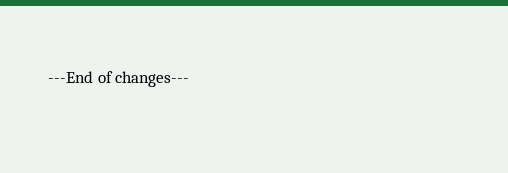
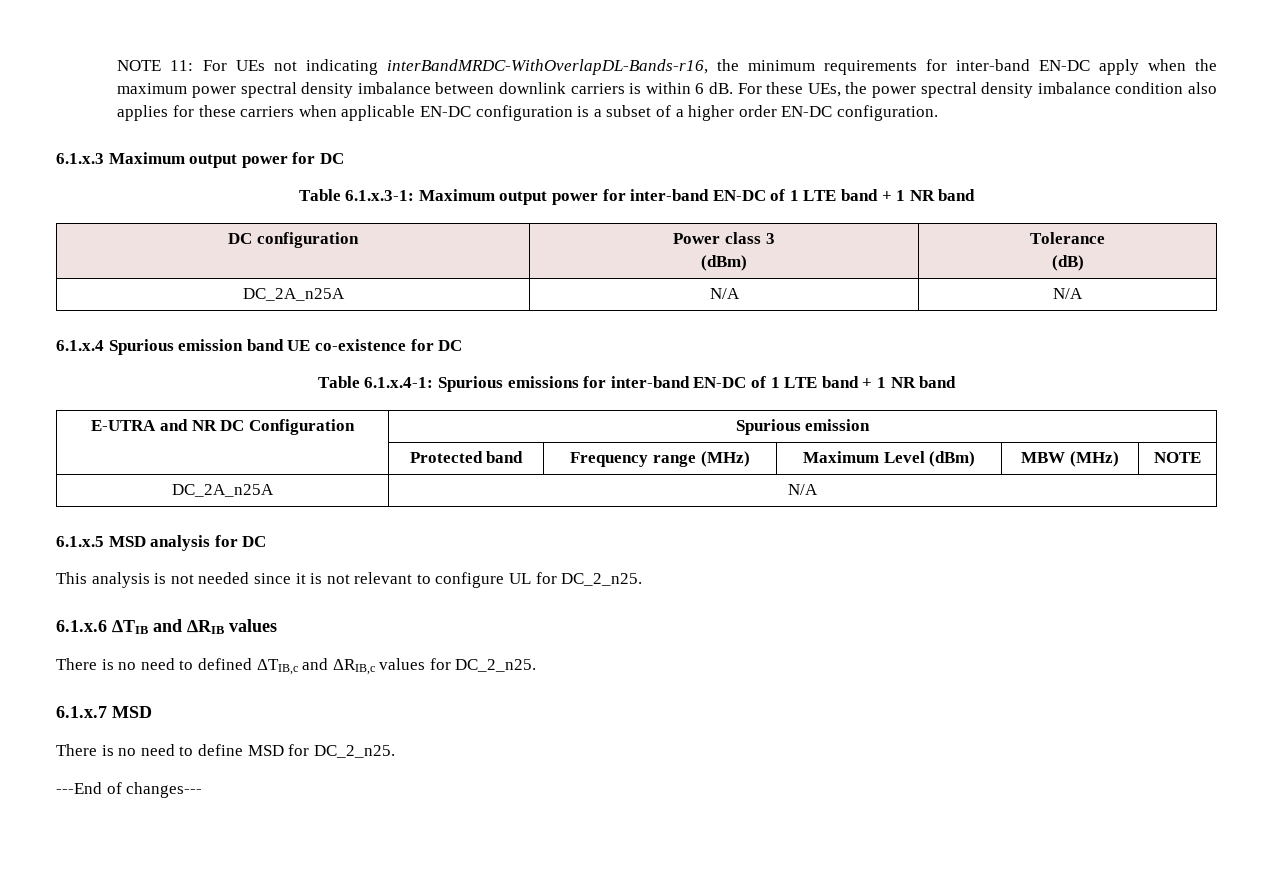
+ NOTE 11: For UEs not indicating interBandMRDC-WithOverlapDL-Bands-r16, the minimum requirements for inter-band EN-DC apply when the maximum power spectral density imbalance between downlink carriers is within 6 dB. For these UEs, the power spectral density imbalance condition also applies for these carriers when applicable EN-DC configuration is a subset of a higher order EN-DC configuration.
+ 6.1.x.3 Maximum output power for DC
+ Table 6.1.x.3-1: Maximum output power for inter-band EN-DC of 1 LTE band + 1 NR band
+ DC configuration | Power class 3
+ (dBm) | Tolerance
+ (dB)
+ DC_2A_n25A | N/A | N/A
+ 6.1.x.4 Spurious emission band UE co-existence for DC
+ Table 6.1.x.4-1: Spurious emissions for inter-band EN-DC of 1 LTE band + 1 NR band
+ E-UTRA and NR DC Configuration | Spurious emission
+ | Protected band | Frequency range (MHz) | Maximum Level (dBm) | MBW (MHz) | NOTE
+ DC_2A_n25A | N/A
+ 6.1.x.5 MSD analysis for DC
+ This analysis is not needed since it is not relevant to configure UL for DC_2_n25.
+ 6.1.x.6 ∆TIB and ∆RIB values
+ There is no need to defined ΔTIB,c and ΔRIB,c values for DC_2_n25.
+ 6.1.x.7 MSD
+ There is no need to define MSD for DC_2_n25.

